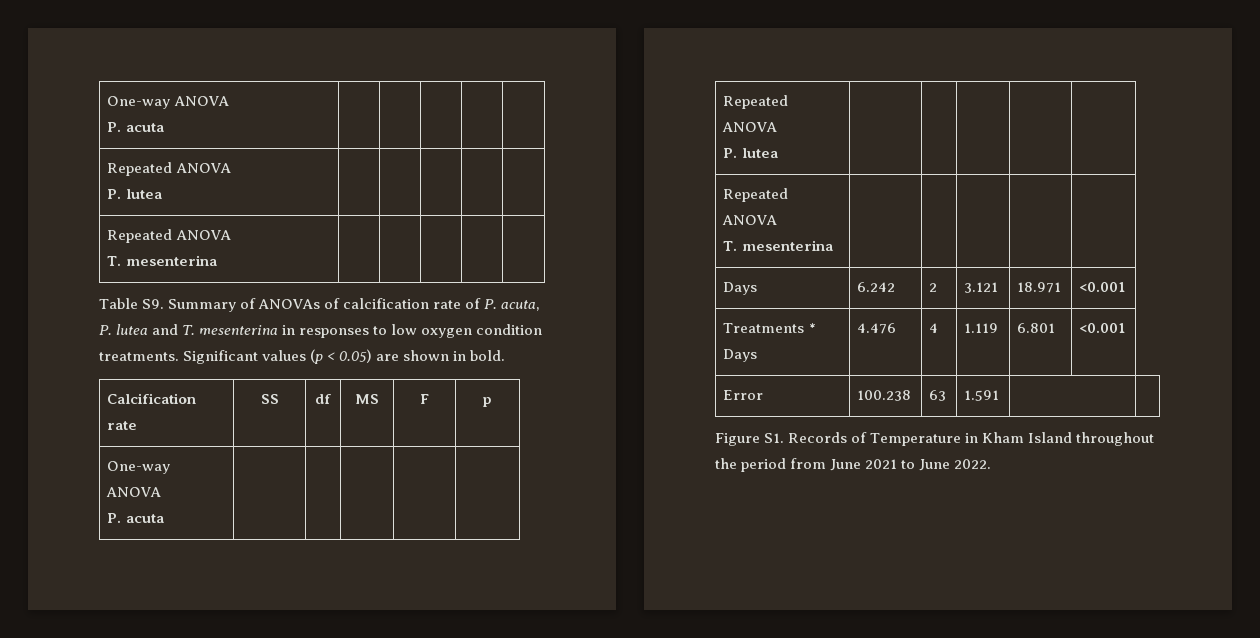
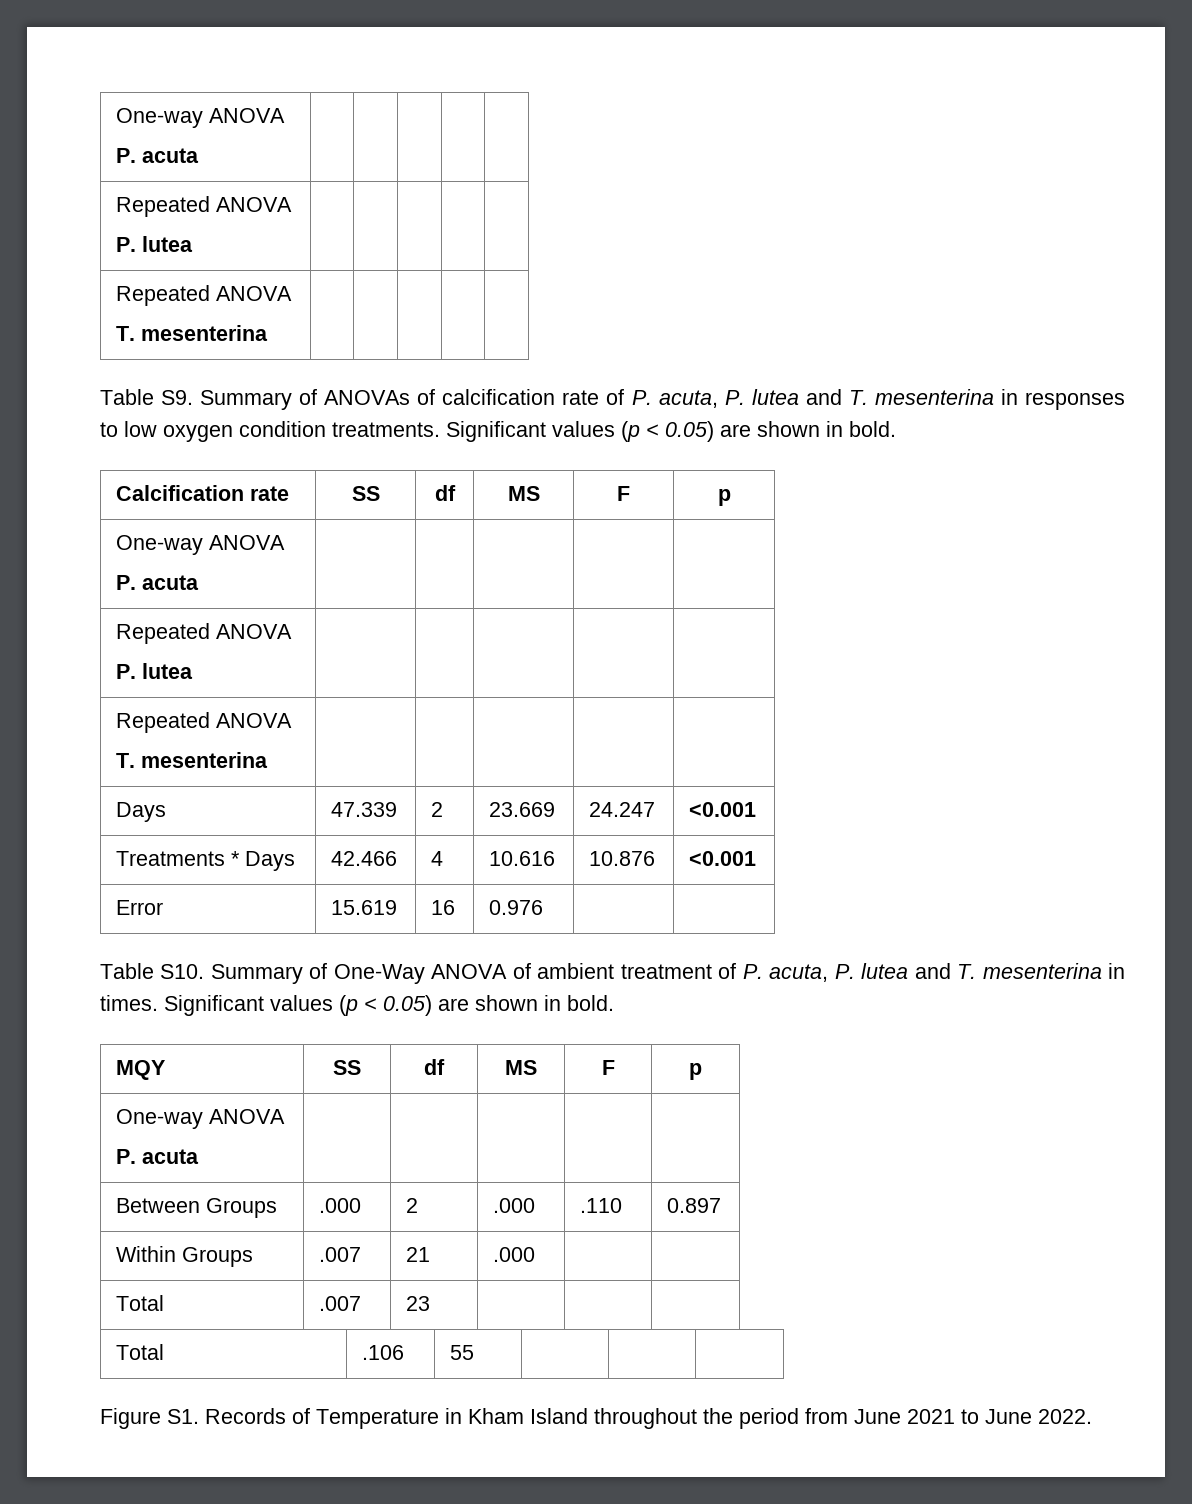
- Days | 6.242 | 2 | 3.121 | 18.971 | <0.001
+ Days | 47.339 | 2 | 23.669 | 24.247 | <0.001
- Treatments * Days | 4.476 | 4 | 1.119 | 6.801 | <0.001
+ Treatments * Days | 42.466 | 4 | 10.616 | 10.876 | <0.001
- Error | 100.238 | 63 | 1.591 | |
+ Error | 15.619 | 16 | 0.976 | |
+ Table S10. Summary of One-Way ANOVA of ambient treatment of P. acuta, P. lutea and T. mesenterina in times. Significant values (p < 0.05) are shown in bold.
+ MQY | SS | df | MS | F | p
+ One-way ANOVA
+ P. acuta | | | | |
+ Between Groups | .000 | 2 | .000 | .110 | 0.897
+ Within Groups | .007 | 21 | .000 | |
+ Total | .007 | 23 | | |
+ Total | .106 | 55 | | |

